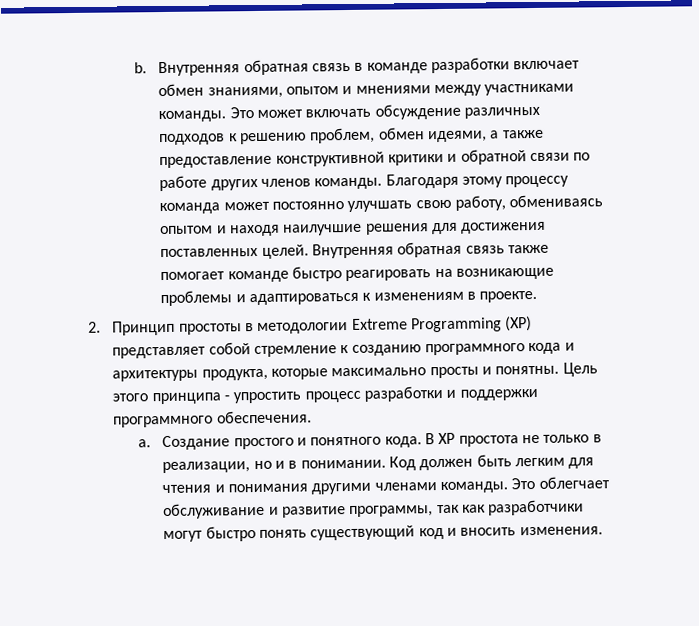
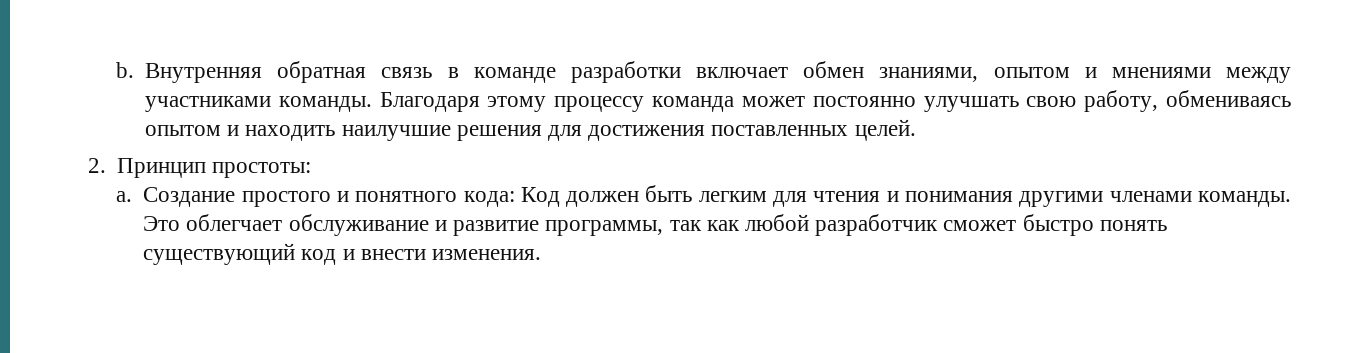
- Это может включать обсуждение различных подходов к решению проблем, обмен идеями, а также предоставление конструктивной критики и обратной связи по работе других членов команды.
- Благодаря этому процессу команда может постоянно улучшать свою работу, обмениваясь опытом и находя наилучшие решения для достижения поставленных целей. Внутренняя обратная связь также помогает команде быстро реагировать на возникающие проблемы и адаптироваться к изменениям в проекте.
- 2. Принцип простоты в методологии Extreme Programming (XP) представляет собой стремление к созданию программного кода и архитектуры продукта, которые максимально просты и понятны. Цель этого принципа - упростить процесс разработки и поддержки программного обеспечения.
+ Благодаря этому процессу команда может постоянно улучшать свою работу, обмениваясь опытом и находить наилучшие решения для достижения поставленных целей.
+ 2. Принцип простоты:
- Создание простого и понятного кода. В XP простота не только в реализации, но и в понимании. Код должен быть легким для чтения и понимания другими членами команды.
+ Создание простого и понятного кода: Код должен быть легким для чтения и понимания другими членами команды.
- Это облегчает обслуживание и развитие программы, так как разработчики могут быстро понять существующий код и вносить изменения.
+ Это облегчает обслуживание и развитие программы, так как любой разработчик сможет быстро понять существующий код и внести изменения.

